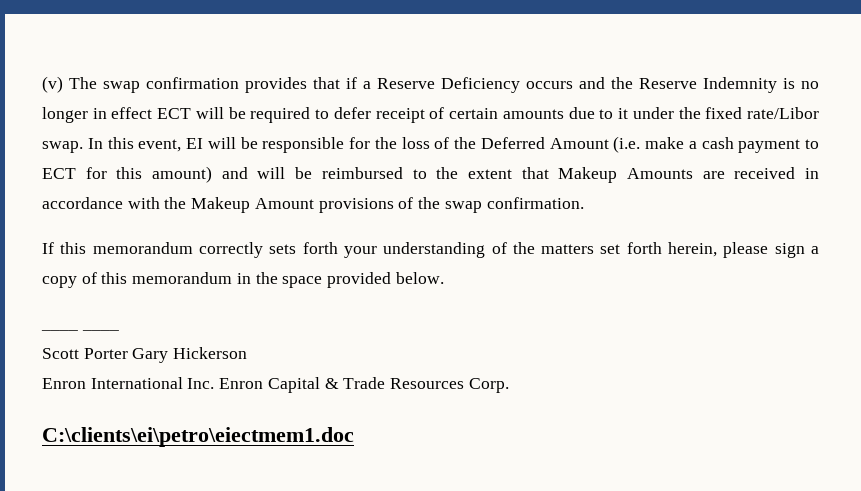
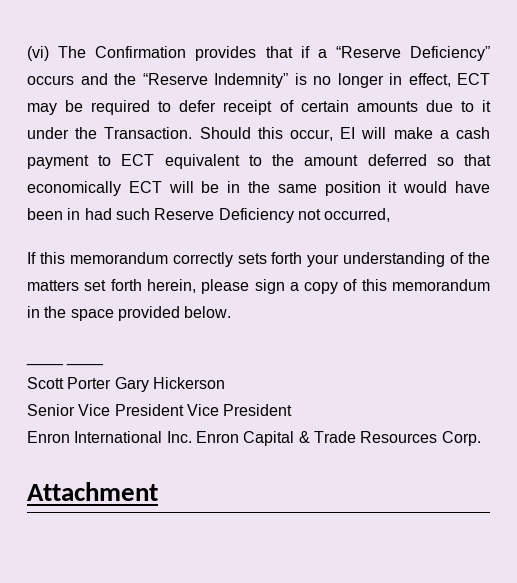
- (v) The swap confirmation provides that if a Reserve Deficiency occurs and the Reserve Indemnity is no longer in effect ECT will be required to defer receipt of certain amounts due to it under the fixed rate/Libor swap. In this event, EI will be responsible for the loss of the Deferred Amount (i.e. make a cash payment to ECT for this amount) and will be reimbursed to the extent that Makeup Amounts are received in accordance with the Makeup Amount provisions of the swap confirmation.
+ (vi) The Confirmation provides that if a “Reserve Deficiency” occurs and the “Reserve Indemnity” is no longer in effect, ECT may be required to defer receipt of certain amounts due to it under the Transaction. Should this occur, EI will make a cash payment to ECT equivalent to the amount deferred so that economically ECT will be in the same position it would have been in had such Reserve Deficiency not occurred,
+ Senior Vice President Vice President
- C:\clients\ei\petro\eiectmem1.doc
+ Attachment

